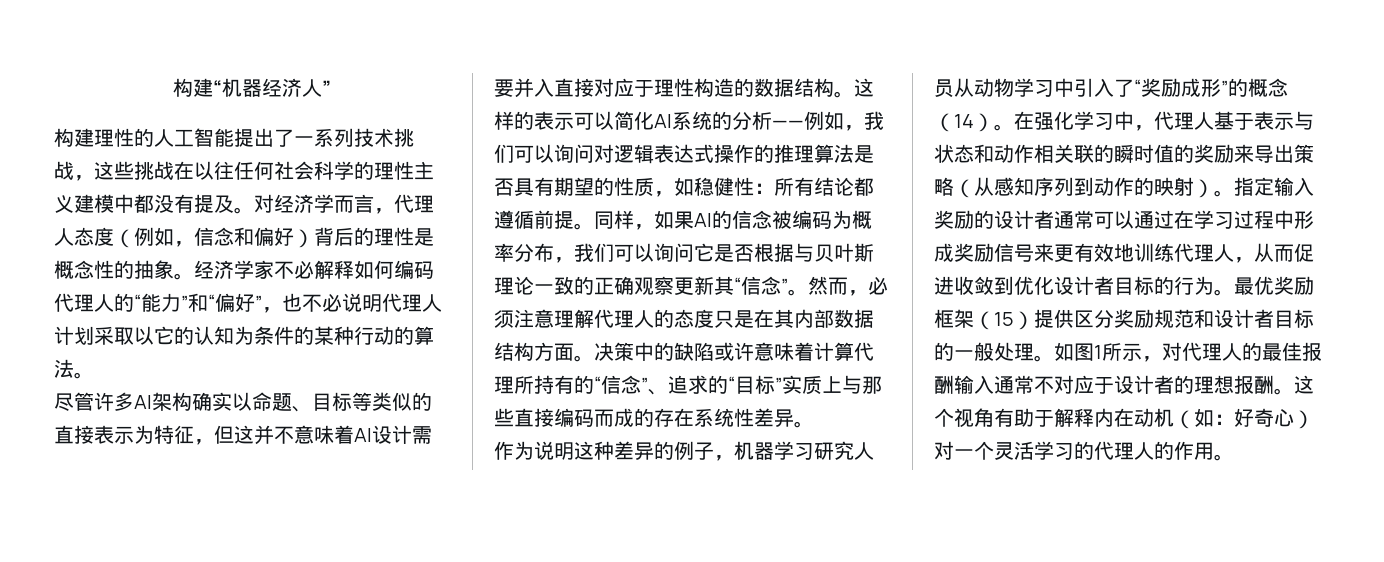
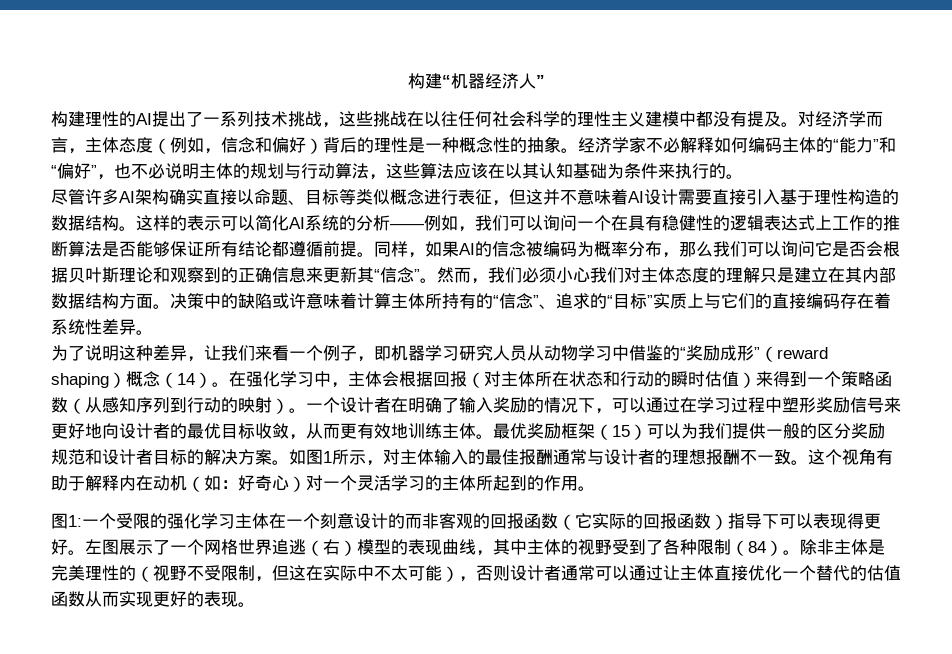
- 构建理性的人工智能提出了一系列技术挑战，这些挑战在以往任何社会科学的理性主义建模中都没有提及。
+ 构建理性的AI提出了一系列技术挑战，这些挑战在以往任何社会科学的理性主义建模中都没有提及。
- 对经济学而言，代理人态度（例如，信念和偏好）背后的理性是概念性的抽象。
+ 对经济学而言，主体态度（例如，信念和偏好）背后的理性是一种概念性的抽象。
- 经济学家不必解释如何编码代理人的“能力”和“偏好”，也不必说明代理人计划采取以它的认知为条件的某种行动的算法。
+ 经济学家不必解释如何编码主体的“能力”和“偏好”，也不必说明主体的规划与行动算法，这些算法应该在以其认知基础为条件来执行的。
- 尽管许多AI架构确实以命题、目标等类似的直接表示为特征，但这并不意味着AI设计需要并入直接对应于理性构造的数据结构。
+ 尽管许多AI架构确实直接以命题、目标等类似概念进行表征，但这并不意味着AI设计需要直接引入基于理性构造的数据结构。
- 这样的表示可以简化AI系统的分析——例如，我们可以询问对逻辑表达式操作的推理算法是否具有期望的性质，如稳健性：所有结论都遵循前提。
+ 这样的表示可以简化AI系统的分析——例如，我们可以询问一个在具有稳健性的逻辑表达式上工作的推断算法是否能够保证所有结论都遵循前提。
- 同样，如果AI的信念被编码为概率分布，我们可以询问它是否根据与贝叶斯理论一致的正确观察更新其“信念”。
+ 同样，如果AI的信念被编码为概率分布，那么我们可以询问它是否会根据贝叶斯理论和观察到的正确信息来更新其“信念”。
- 然而，必须注意理解代理人的态度只是在其内部数据结构方面。
+ 然而，我们必须小心我们对主体态度的理解只是建立在其内部数据结构方面。
- 决策中的缺陷或许意味着计算代理所持有的“信念”、追求的“目标”实质上与那些直接编码而成的存在系统性差异。
+ 决策中的缺陷或许意味着计算主体所持有的“信念”、追求的“目标”实质上与它们的直接编码存在着系统性差异。
- 作为说明这种差异的例子，机器学习研究人员从动物学习中引入了“奖励成形”的概念（14）。
+ 为了说明这种差异，让我们来看一个例子，即机器学习研究人员从动物学习中借鉴的“奖励成形”（reward shaping）概念（14）。
- 在强化学习中，代理人基于表示与状态和动作相关联的瞬时值的奖励来导出策略（从感知序列到动作的映射）。
+ 在强化学习中，主体会根据回报（对主体所在状态和行动的瞬时估值）来得到一个策略函数（从感知序列到行动的映射）。
- 指定输入奖励的设计者通常可以通过在学习过程中形成奖励信号来更有效地训练代理人，从而促进收敛到优化设计者目标的行为。
+ 一个设计者在明确了输入奖励的情况下，可以通过在学习过程中塑形奖励信号来更好地向设计者的最优目标收敛，从而更有效地训练主体。
- 最优奖励框架（15）提供区分奖励规范和设计者目标的一般处理。
+ 最优奖励框架（15）可以为我们提供一般的区分奖励规范和设计者目标的解决方案。
- 如图1所示，对代理人的最佳报酬输入通常不对应于设计者的理想报酬。
+ 如图1所示，对主体输入的最佳报酬通常与设计者的理想报酬不一致。
- 这个视角有助于解释内在动机（如：好奇心）对一个灵活学习的代理人的作用。
+ 这个视角有助于解释内在动机（如：好奇心）对一个灵活学习的主体所起到的作用。
+ 图1:一个受限的强化学习主体在一个刻意设计的而非客观的回报函数（它实际的回报函数）指导下可以表现得更好。左图展示了一个网格世界追逃（右）模型的表现曲线，其中主体的视野受到了各种限制（84）。除非主体是完美理性的（视野不受限制，但这在实际中不太可能），否则设计者通常可以通过让主体直接优化一个替代的估值函数从而实现更好的表现。

